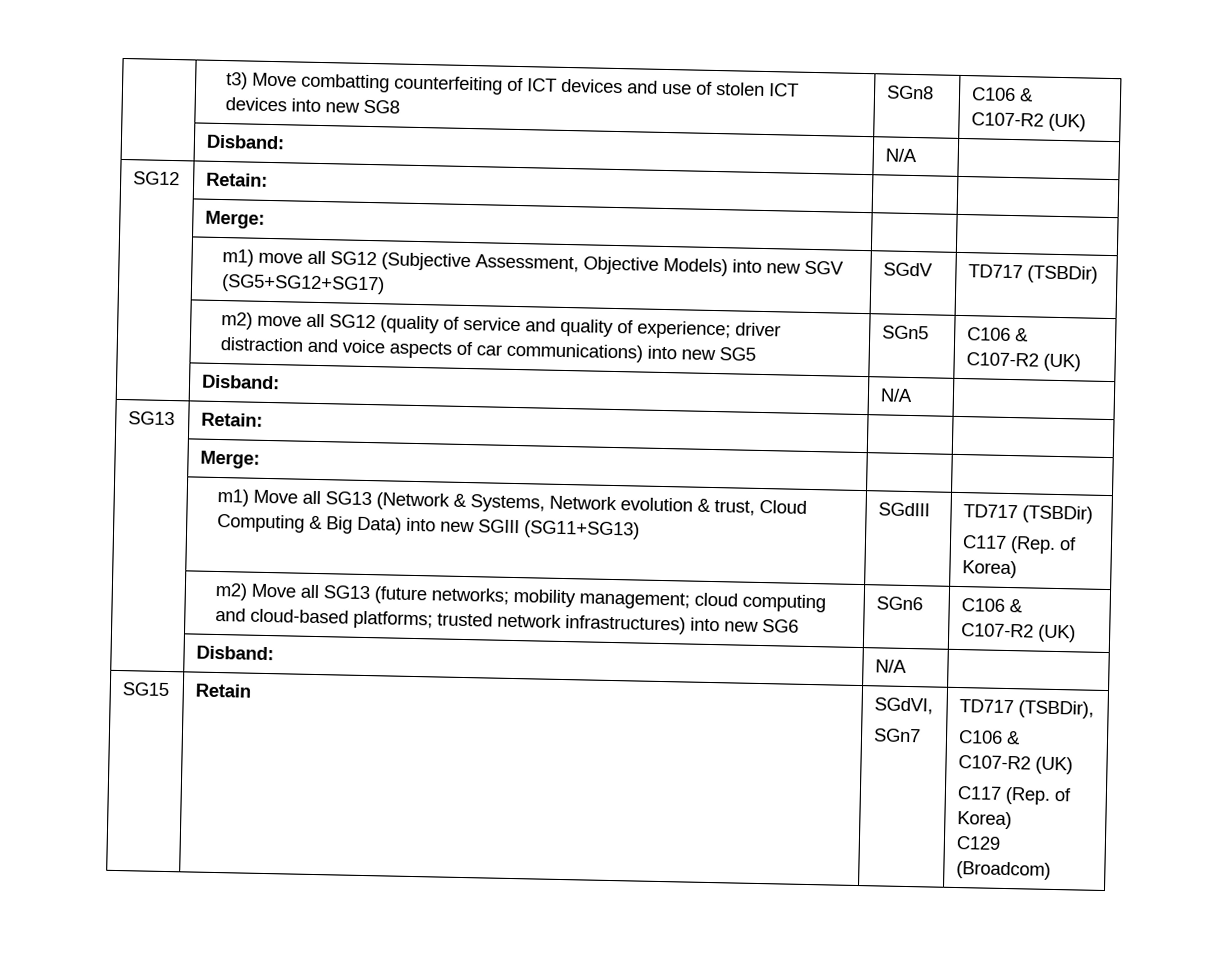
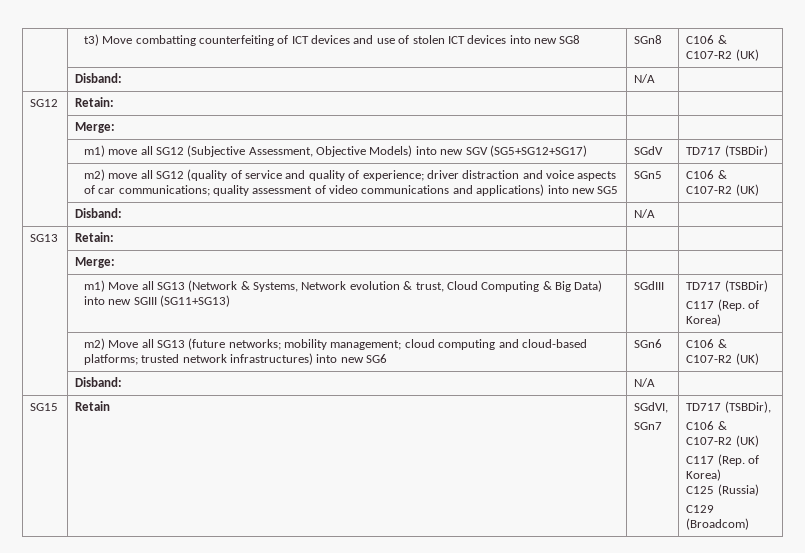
- | m2) move all SG12 (quality of service and quality of experience; driver distraction and voice aspects of car communications) into new SG5 | SGn5 | C106 & C107-R2 (UK)
+ | m2) move all SG12 (quality of service and quality of experience; driver distraction and voice aspects of car communications; quality assessment of video communications and applications) into new SG5 | SGn5 | C106 & C107-R2 (UK)
  SG15 | Retain | SGdVI,
  SGn7 | TD717 (TSBDir),
  C106 & C107-R2 (UK)
  C117 (Rep. of Korea)
+ С125 (Russia)

